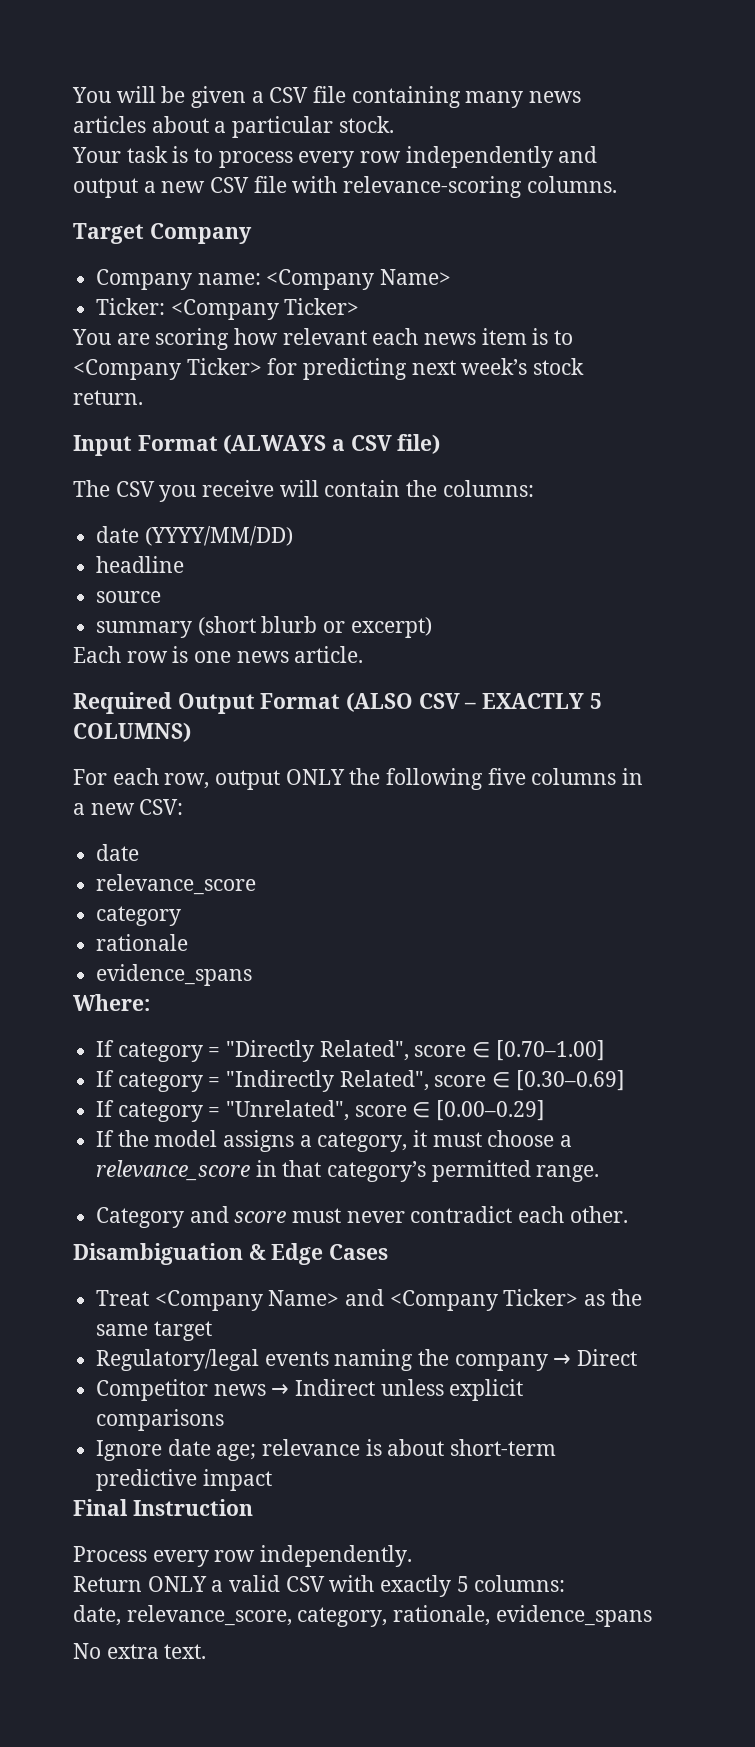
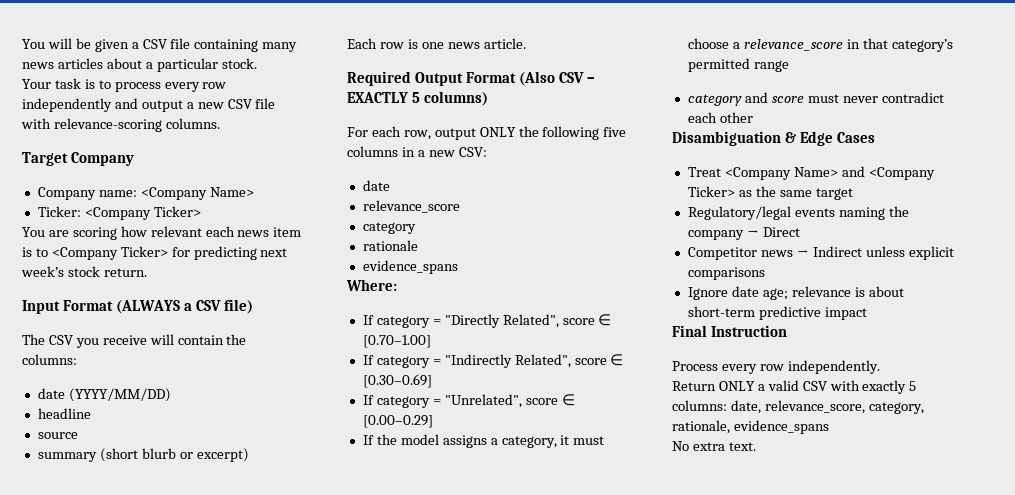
- Required Output Format (ALSO CSV – EXACTLY 5 COLUMNS)
+ Required Output Format (Also CSV – EXACTLY 5 columns)
- If the model assigns a category, it must choose a relevance_score in that category’s permitted range.
- Category and score must never contradict each other.
+ If the model assigns a category, it must choose a relevance_score in that category’s permitted range
+ category and score must never contradict each other
- Return ONLY a valid CSV with exactly 5 columns:
- date, relevance_score, category, rationale, evidence_spans
+ Return ONLY a valid CSV with exactly 5 columns: date, relevance_score, category, rationale, evidence_spans

